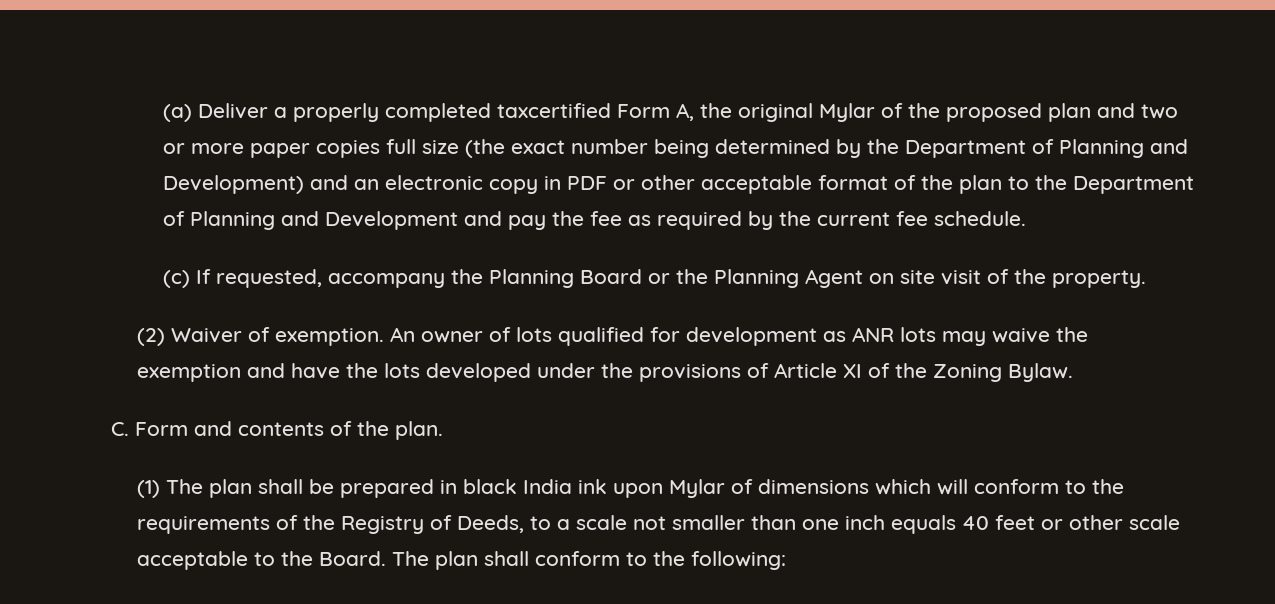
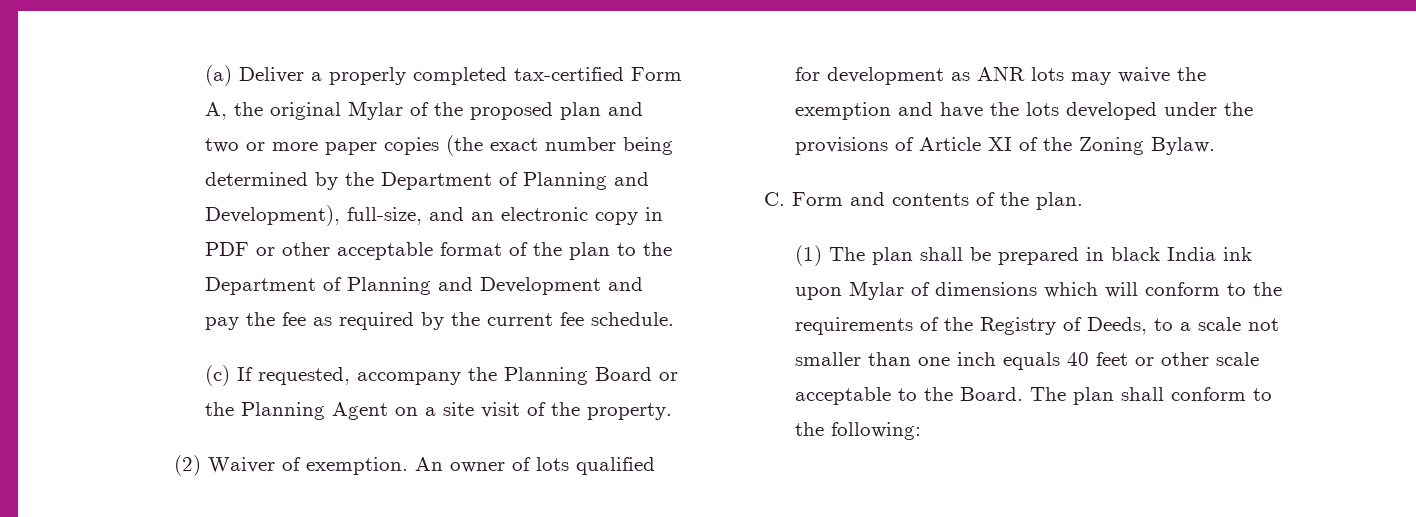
- (a) Deliver a properly completed taxcertified Form A, the original Mylar of the proposed plan and two or more paper copies full size (the exact number being determined by the Department of Planning and Development) and an electronic copy in PDF or other acceptable format of the plan to the Department of Planning and Development and pay the fee as required by the current fee schedule.
+ (a) Deliver a properly completed tax-certified Form A, the original Mylar of the proposed plan and two or more paper copies (the exact number being determined by the Department of Planning and Development), full-size, and an electronic copy in PDF or other acceptable format of the plan to the Department of Planning and Development and pay the fee as required by the current fee schedule.
- (c) If requested, accompany the Planning Board or the Planning Agent on site visit of the property.
+ (c) If requested, accompany the Planning Board or the Planning Agent on a site visit of the property.

